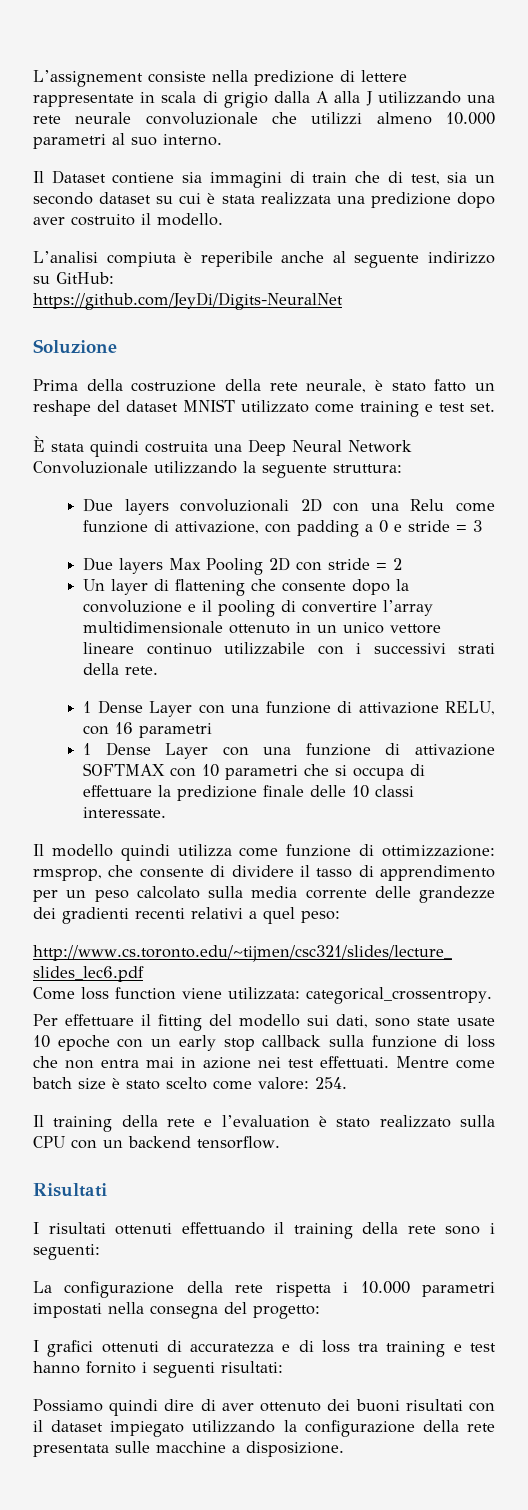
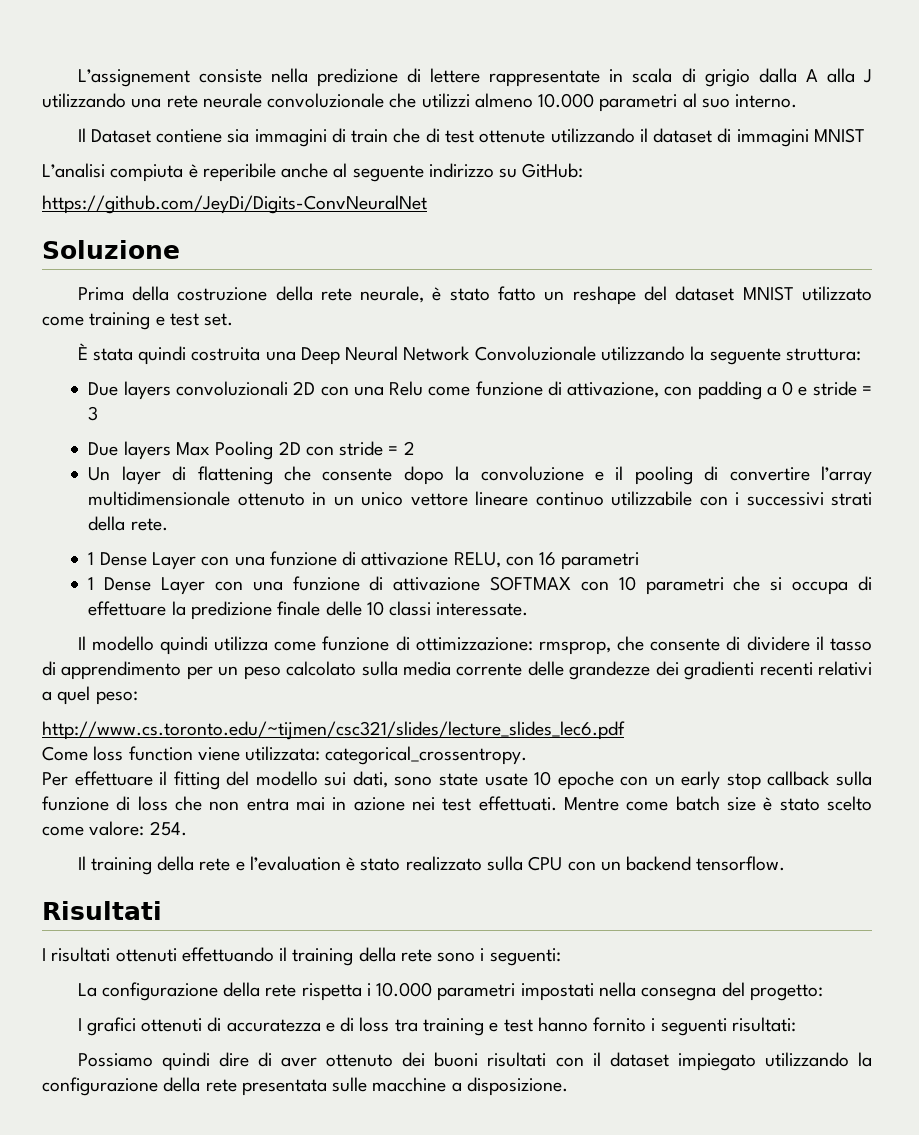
- Il Dataset contiene sia immagini di train che di test, sia un secondo dataset su cui è stata realizzata una predizione dopo aver costruito il modello.
+ Il Dataset contiene sia immagini di train che di test ottenute utilizzando il dataset di immagini MNIST
- https://github.com/JeyDi/Digits-NeuralNet
+ https://github.com/JeyDi/Digits-ConvNeuralNet

